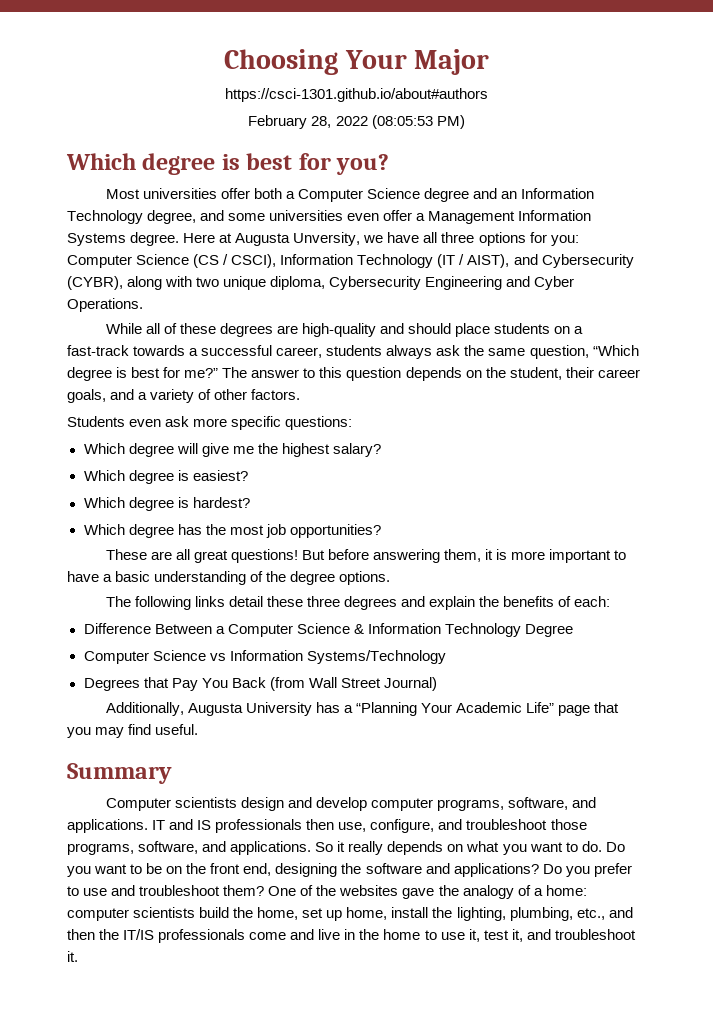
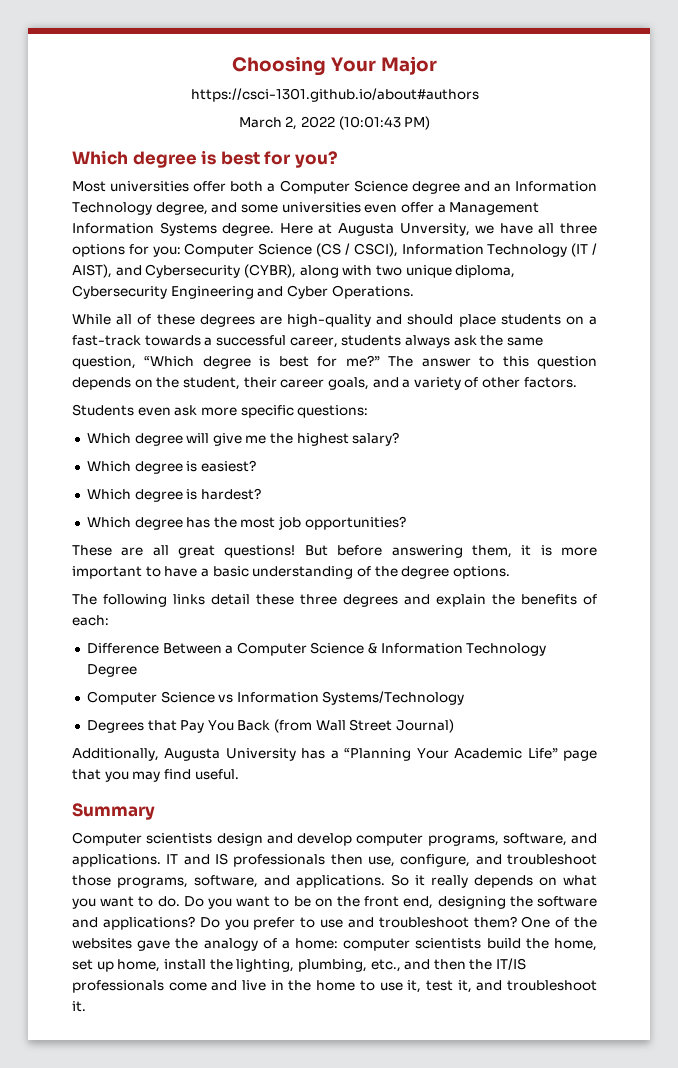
- February 28, 2022 (08:05:53 PM)
+ March 2, 2022 (10:01:43 PM)

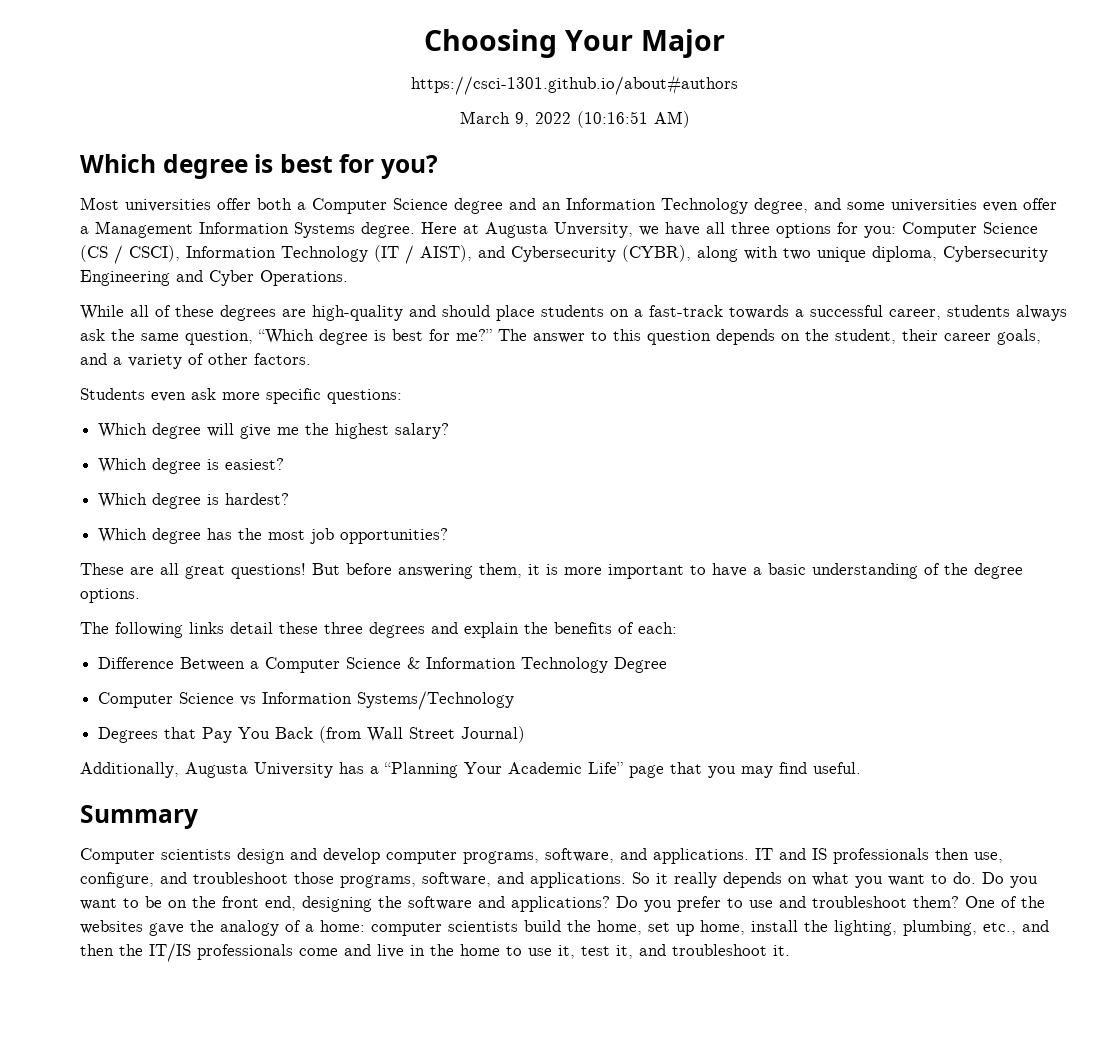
- March 2, 2022 (10:01:43 PM)
+ March 9, 2022 (10:16:51 AM)

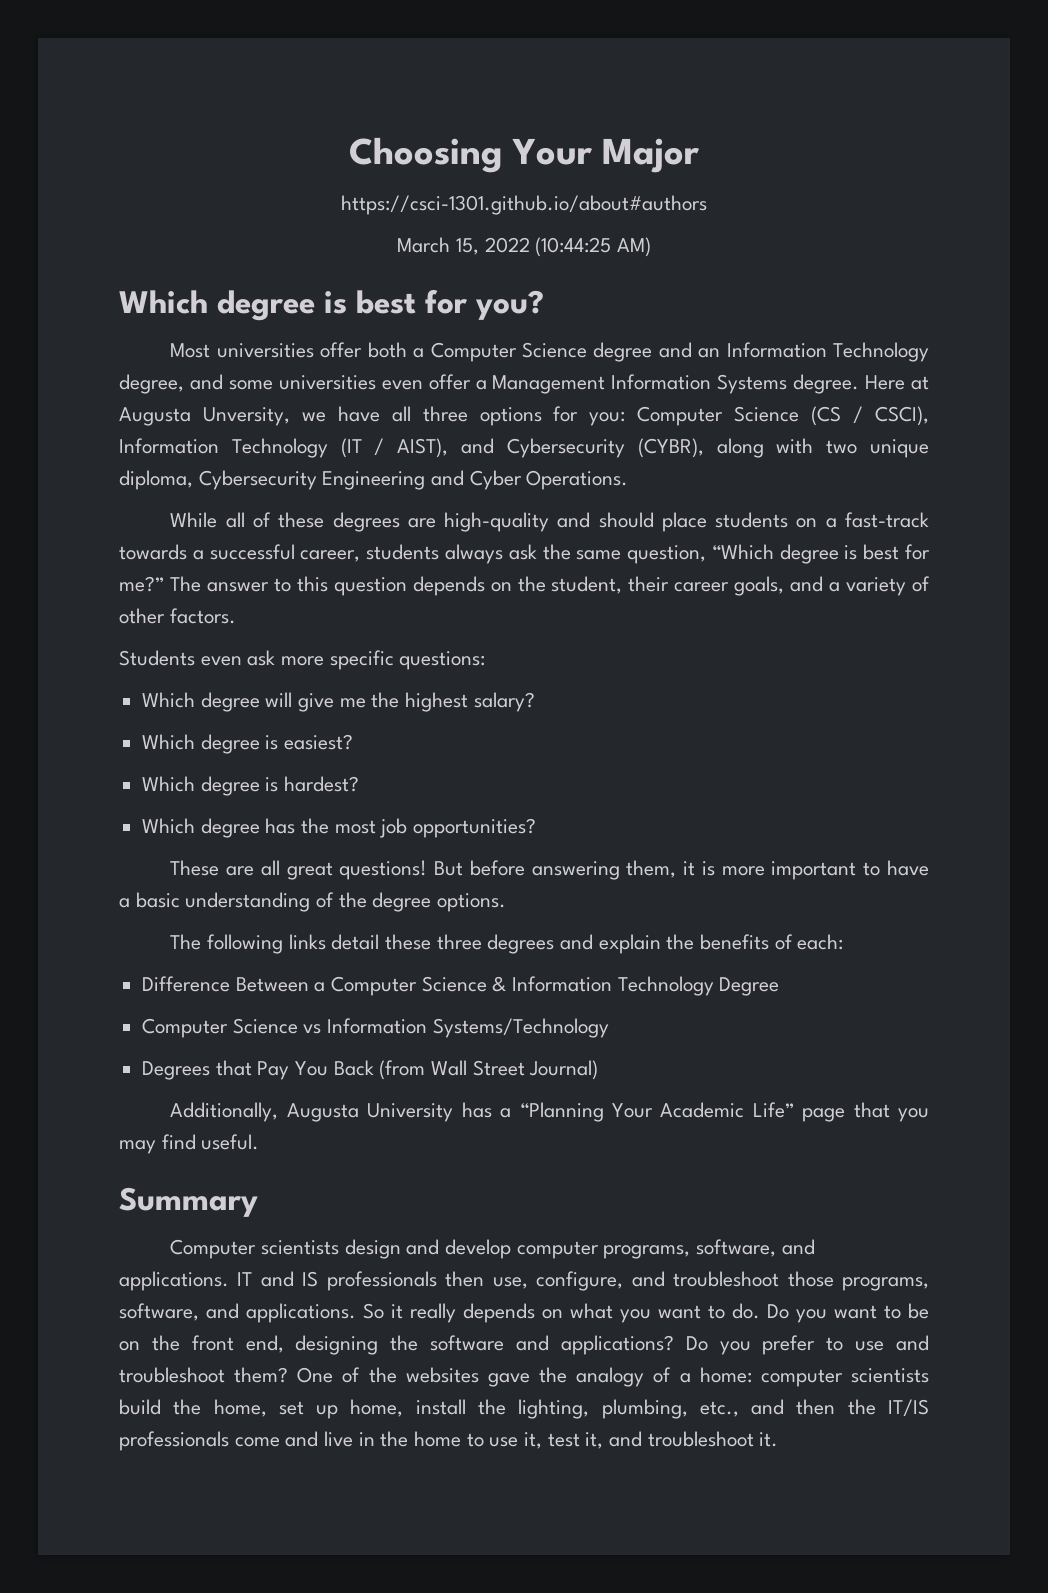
- March 9, 2022 (10:16:51 AM)
+ March 15, 2022 (10:44:25 AM)

